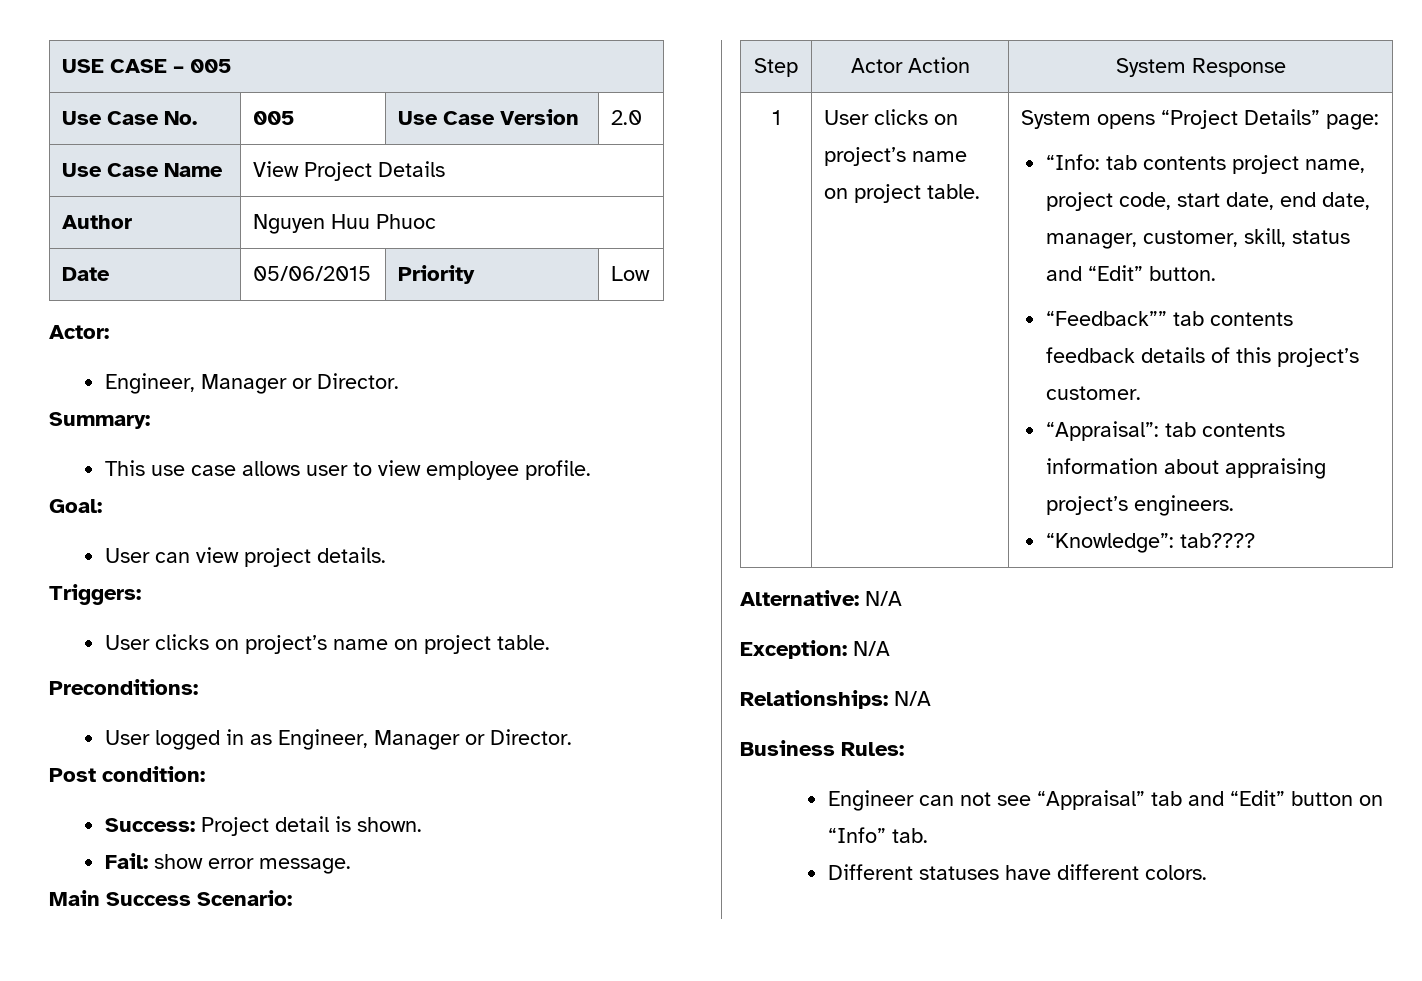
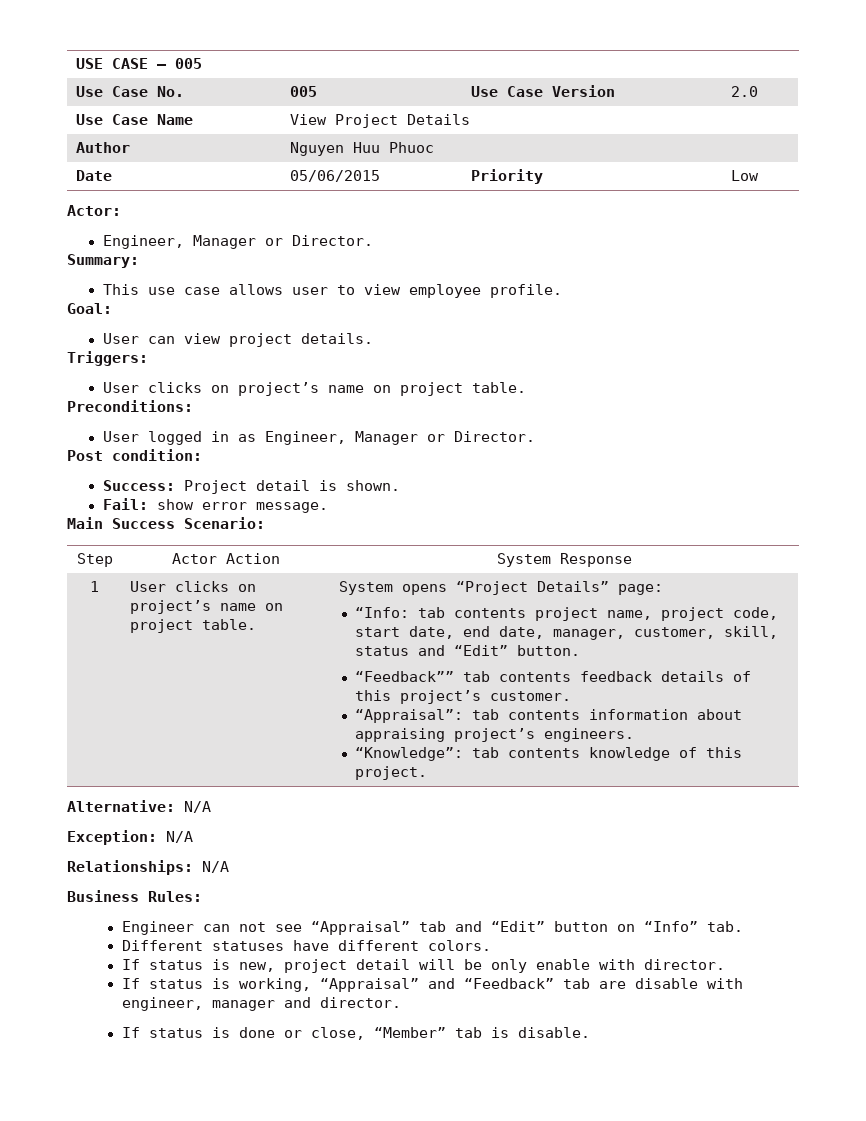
- “Knowledge”: tab????
+ “Knowledge”: tab contents knowledge of this project.
+ If status is new, project detail will be only enable with director.
+ If status is working, “Appraisal” and “Feedback” tab are disable with engineer, manager and director.
+ If status is done or close, “Member” tab is disable.

